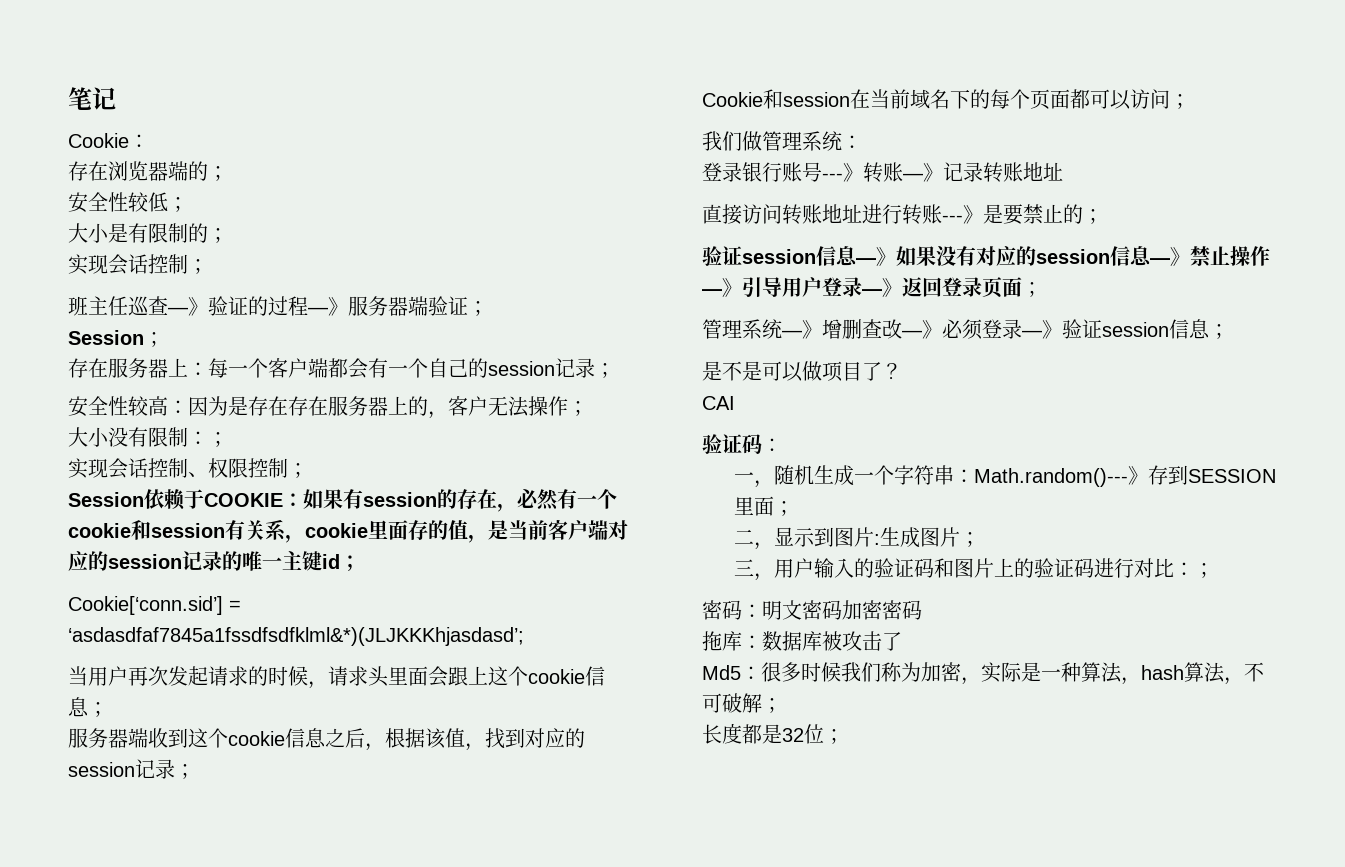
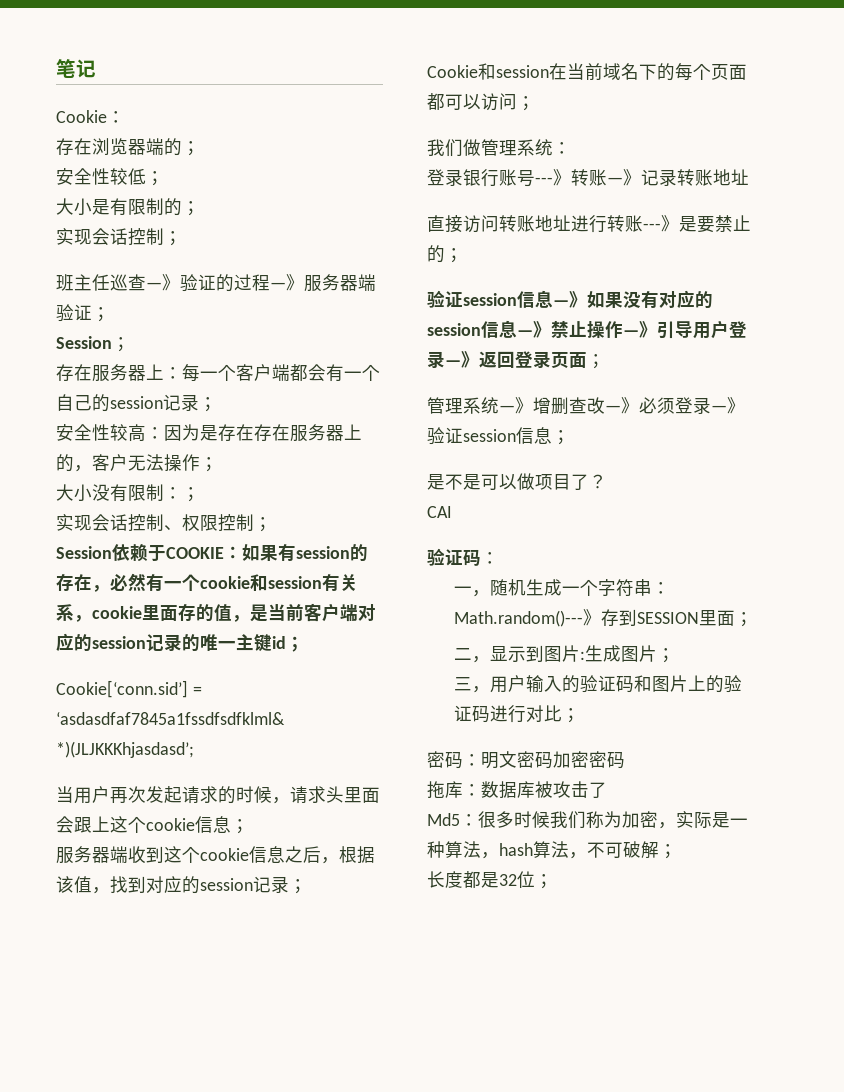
- 三，用户输入的验证码和图片上的验证码进行对比：；
+ 三，用户输入的验证码和图片上的验证码进行对比；

